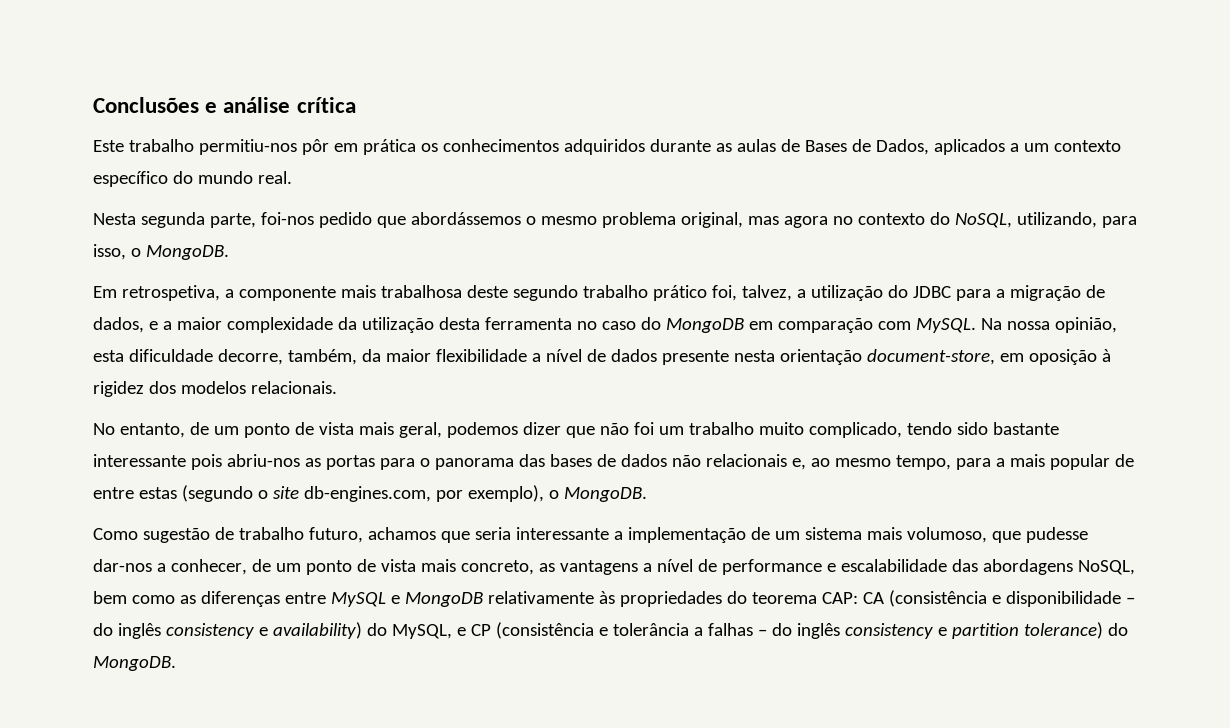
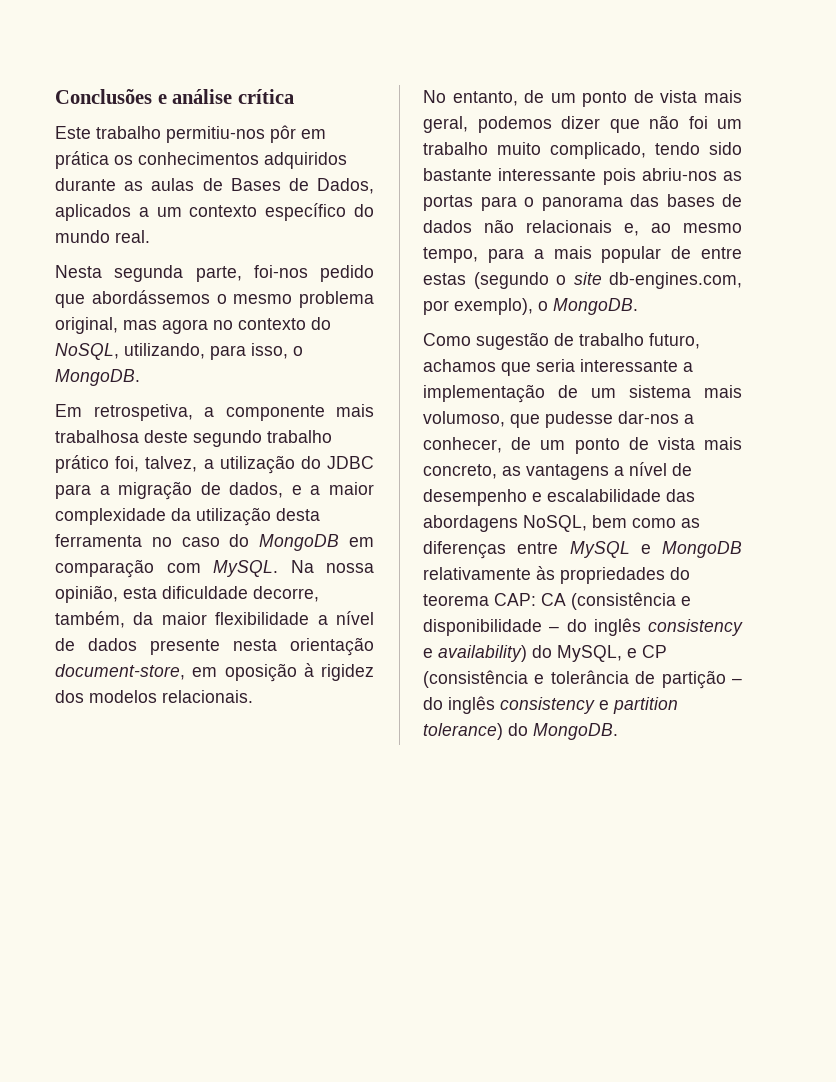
- Como sugestão de trabalho futuro, achamos que seria interessante a implementação de um sistema mais volumoso, que pudesse dar-nos a conhecer, de um ponto de vista mais concreto, as vantagens a nível de performance e escalabilidade das abordagens NoSQL, bem como as diferenças entre MySQL e MongoDB relativamente às propriedades do teorema CAP:
+ Como sugestão de trabalho futuro, achamos que seria interessante a implementação de um sistema mais volumoso, que pudesse dar-nos a conhecer, de um ponto de vista mais concreto, as vantagens a nível de desempenho e escalabilidade das abordagens NoSQL, bem como as diferenças entre MySQL e MongoDB relativamente às propriedades do teorema CAP:
- CA (consistência e disponibilidade – do inglês consistency e availability) do MySQL, e CP (consistência e tolerância a falhas – do inglês consistency e partition tolerance) do MongoDB.
+ CA (consistência e disponibilidade – do inglês consistency e availability) do MySQL, e CP (consistência e tolerância de partição – do inglês consistency e partition tolerance) do MongoDB.

